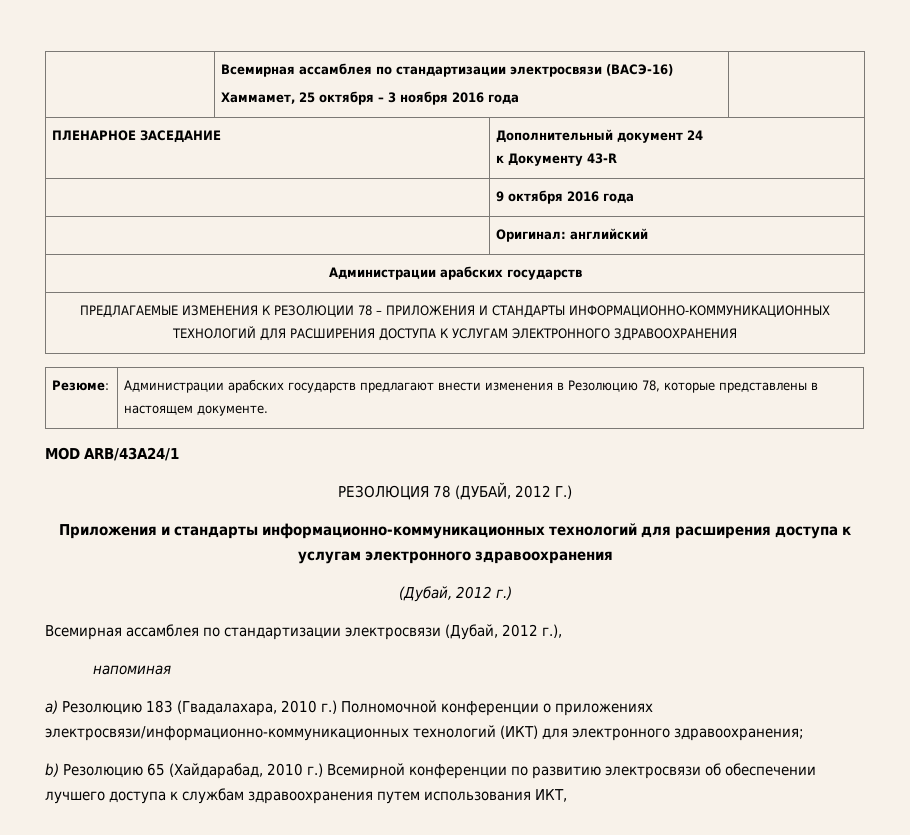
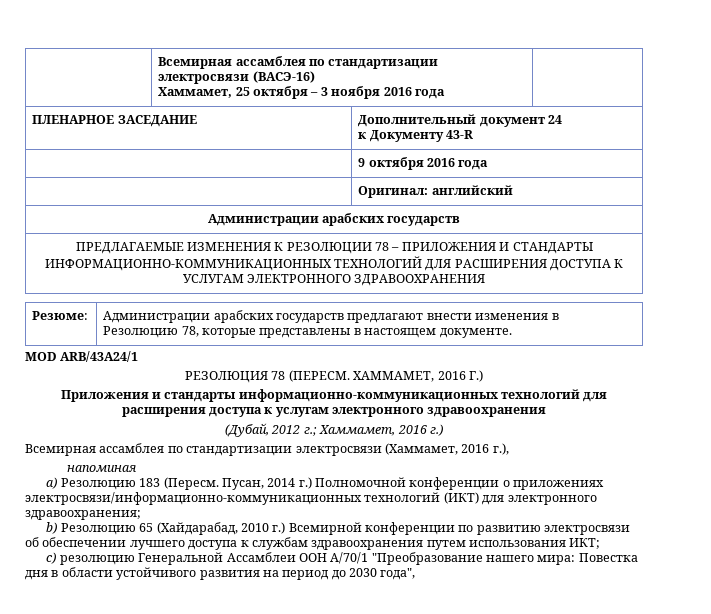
- РЕЗОЛЮЦИЯ 78 (ДУБАЙ, 2012 Г.)
+ РЕЗОЛЮЦИЯ 78 (ПЕРЕСМ. ХАММАМЕТ, 2016 Г.)
- (Дубай, 2012 г.)
+ (Дубай, 2012 г.; Хаммамет, 2016 г.)
- Всемирная ассамблея по стандартизации электросвязи (Дубай, 2012 г.),
+ Всемирная ассамблея по стандартизации электросвязи (Хаммамет, 2016 г.),
- a) Резолюцию 183 (Гвадалахара, 2010 г.) Полномочной конференции о приложениях электросвязи/информационно-коммуникационных технологий (ИКТ) для электронного здравоохранения;
+ a) Резолюцию 183 (Пересм. Пусан, 2014 г.) Полномочной конференции о приложениях электросвязи/информационно-коммуникационных технологий (ИКТ) для электронного здравоохранения;
- b) Резолюцию 65 (Хайдарабад, 2010 г.) Всемирной конференции по развитию электросвязи об обеспечении лучшего доступа к службам здравоохранения путем использования ИКТ,
+ b) Резолюцию 65 (Хайдарабад, 2010 г.) Всемирной конференции по развитию электросвязи об обеспечении лучшего доступа к службам здравоохранения путем использования ИКТ;
+ c) резолюцию Генеральной Ассамблеи ООН A/70/1 "Преобразование нашего мира: Повестка дня в области устойчивого развития на период до 2030 года",

